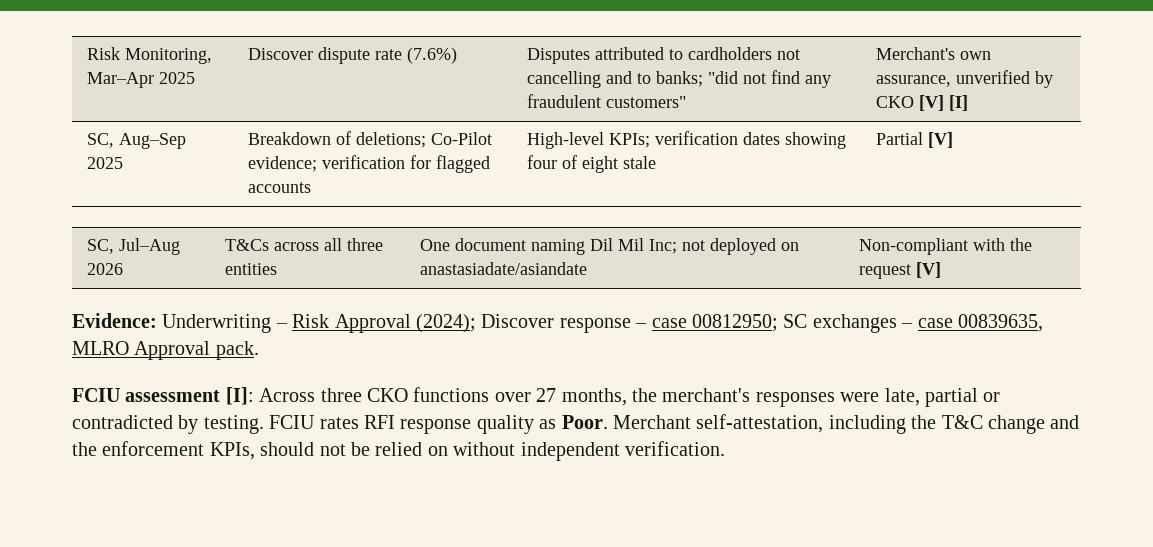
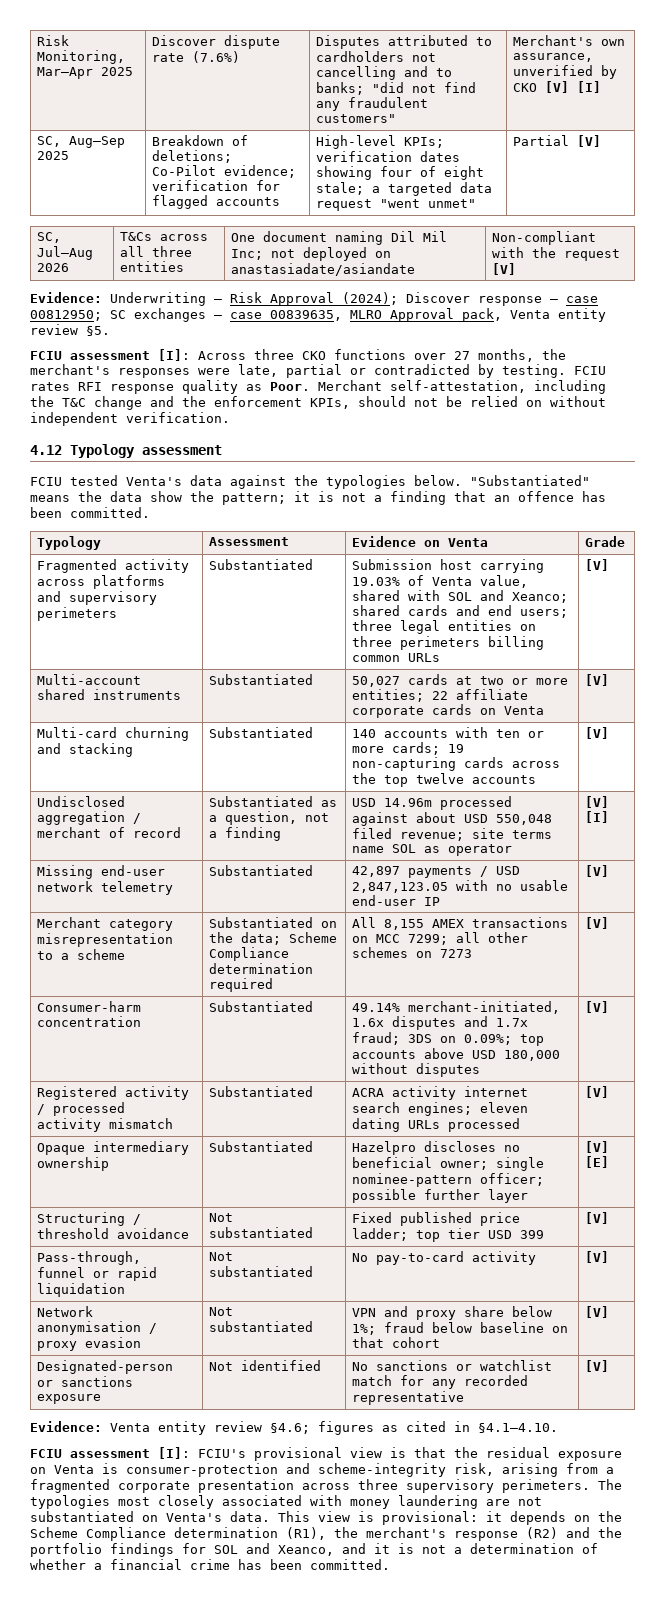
- SC, Aug–Sep 2025 | Breakdown of deletions; Co-Pilot evidence; verification for flagged accounts | High-level KPIs; verification dates showing four of eight stale | Partial [V]
+ SC, Aug–Sep 2025 | Breakdown of deletions; Co-Pilot evidence; verification for flagged accounts | High-level KPIs; verification dates showing four of eight stale; a targeted data request "went unmet" | Partial [V]
- Evidence: Underwriting – Risk Approval (2024); Discover response – case 00812950; SC exchanges – case 00839635, MLRO Approval pack.
+ Evidence: Underwriting – Risk Approval (2024); Discover response – case 00812950; SC exchanges – case 00839635, MLRO Approval pack, Venta entity review §5.
+ 4.12 Typology assessment
+ FCIU tested Venta's data against the typologies below. "Substantiated" means the data show the pattern; it is not a finding that an offence has been committed.
+ Typology | Assessment | Evidence on Venta | Grade
+ Fragmented activity across platforms and supervisory perimeters | Substantiated | Submission host carrying 19.03% of Venta value, shared with SOL and Xeanco; shared cards and end users; three legal entities on three perimeters billing common URLs | [V]
+ Multi-account shared instruments | Substantiated | 50,027 cards at two or more entities; 22 affiliate corporate cards on Venta | [V]
+ Multi-card churning and stacking | Substantiated | 140 accounts with ten or more cards; 19 non-capturing cards across the top twelve accounts | [V]
+ Undisclosed aggregation / merchant of record | Substantiated as a question, not a finding | USD 14.96m processed against about USD 550,048 filed revenue; site terms name SOL as operator | [V] [I]
+ Missing end-user network telemetry | Substantiated | 42,897 payments / USD 2,847,123.05 with no usable end-user IP | [V]
+ Merchant category misrepresentation to a scheme | Substantiated on the data; Scheme Compliance determination required | All 8,155 AMEX transactions on MCC 7299; all other schemes on 7273 | [V]
+ Consumer-harm concentration | Substantiated | 49.14% merchant-initiated, 1.6x disputes and 1.7x fraud; 3DS on 0.09%; top accounts above USD 180,000 without disputes | [V]
+ Registered activity / processed activity mismatch | Substantiated | ACRA activity internet search engines; eleven dating URLs processed | [V]
+ Opaque intermediary ownership | Substantiated | Hazelpro discloses no beneficial owner; single nominee-pattern officer; possible further layer | [V] [E]
+ Structuring / threshold avoidance | Not substantiated | Fixed published price ladder; top tier USD 399 | [V]
+ Pass-through, funnel or rapid liquidation | Not substantiated | No pay-to-card activity | [V]
+ Network anonymisation / proxy evasion | Not substantiated | VPN and proxy share below 1%; fraud below baseline on that cohort | [V]
+ Designated-person or sanctions exposure | Not identified | No sanctions or watchlist match for any recorded representative | [V]
+ Evidence: Venta entity review §4.6; figures as cited in §4.1–4.10.
+ FCIU assessment [I]: FCIU's provisional view is that the residual exposure on Venta is consumer-protection and scheme-integrity risk, arising from a fragmented corporate presentation across three supervisory perimeters. The typologies most closely associated with money laundering are not substantiated on Venta's data. This view is provisional: it depends on the Scheme Compliance determination (R1), the merchant's response (R2) and the portfolio findings for SOL and Xeanco, and it is not a determination of whether a financial crime has been committed.

